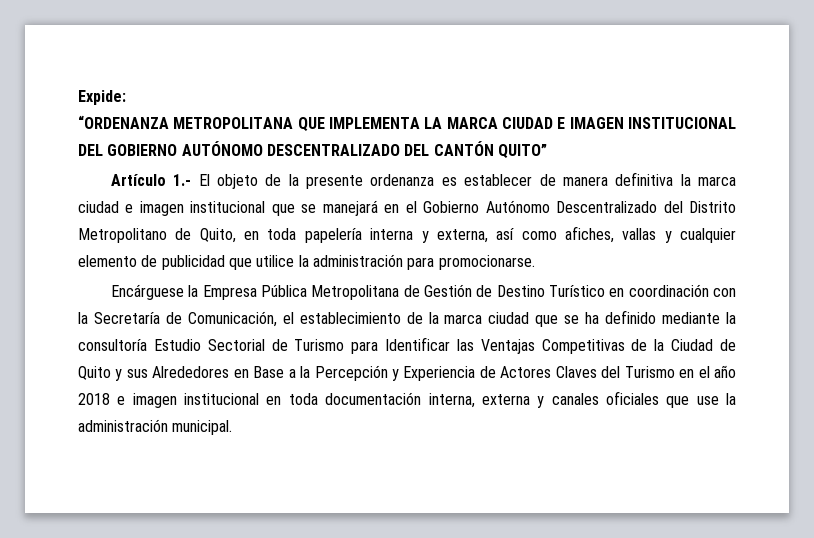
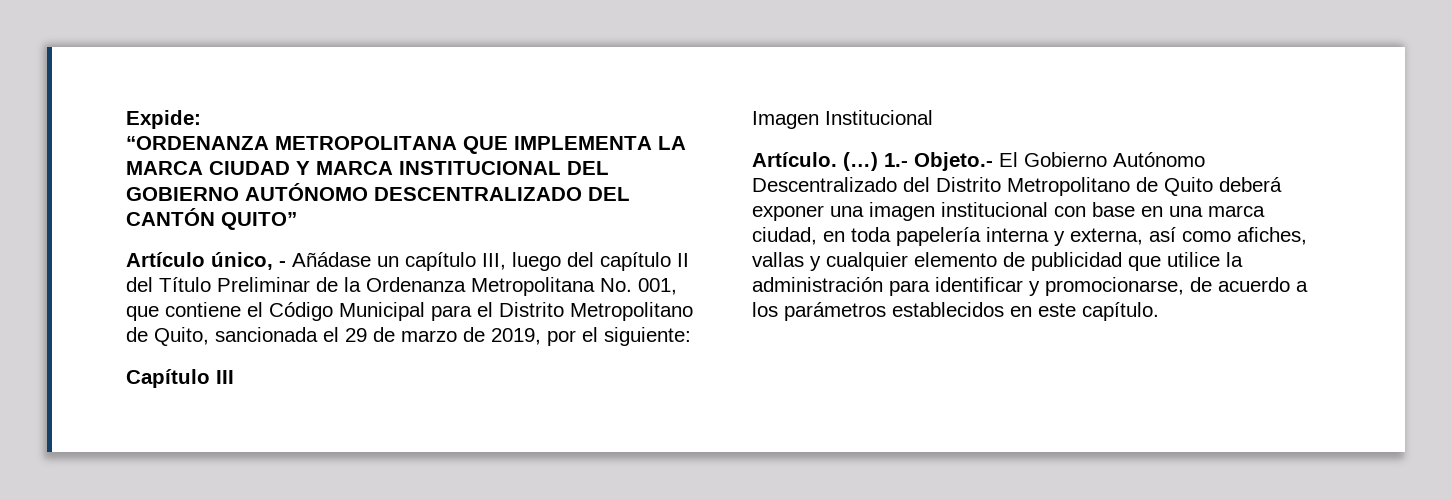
- “ORDENANZA METROPOLITANA QUE IMPLEMENTA LA MARCA CIUDAD E IMAGEN INSTITUCIONAL DEL GOBIERNO AUTÓNOMO DESCENTRALIZADO DEL CANTÓN QUITO”
+ “ORDENANZA METROPOLITANA QUE IMPLEMENTA LA MARCA CIUDAD Y MARCA INSTITUCIONAL DEL GOBIERNO AUTÓNOMO DESCENTRALIZADO DEL CANTÓN QUITO”
- Artículo 1.- El objeto de la presente ordenanza es establecer de manera definitiva la marca ciudad e imagen institucional que se manejará en el Gobierno Autónomo Descentralizado del Distrito Metropolitano de Quito, en toda papelería interna y externa, así como afiches, vallas y cualquier elemento de publicidad que utilice la administración para promocionarse.
- Encárguese la Empresa Pública Metropolitana de Gestión de Destino Turístico en coordinación con la Secretaría de Comunicación, el establecimiento de la marca ciudad que se ha definido mediante la consultoría Estudio Sectorial de Turismo para Identificar las Ventajas Competitivas de la Ciudad de Quito y sus Alrededores en Base a la Percepción y Experiencia de Actores Claves del Turismo en el año 2018 e imagen institucional en toda documentación interna, externa y canales oficiales que use la administración municipal.
+ Artículo único, - Añádase un capítulo III, luego del capítulo II del Título Preliminar de la Ordenanza Metropolitana No. 001, que contiene el Código Municipal para el Distrito Metropolitano de Quito, sancionada el 29 de marzo de 2019, por el siguiente:
+ Capítulo III
+ Imagen Institucional
+ Artículo. (…) 1.- Objeto.- El Gobierno Autónomo Descentralizado del Distrito Metropolitano de Quito deberá exponer una imagen institucional con base en una marca ciudad, en toda papelería interna y externa, así como afiches, vallas y cualquier elemento de publicidad que utilice la administración para identificar y promocionarse, de acuerdo a los parámetros establecidos en este capítulo.

